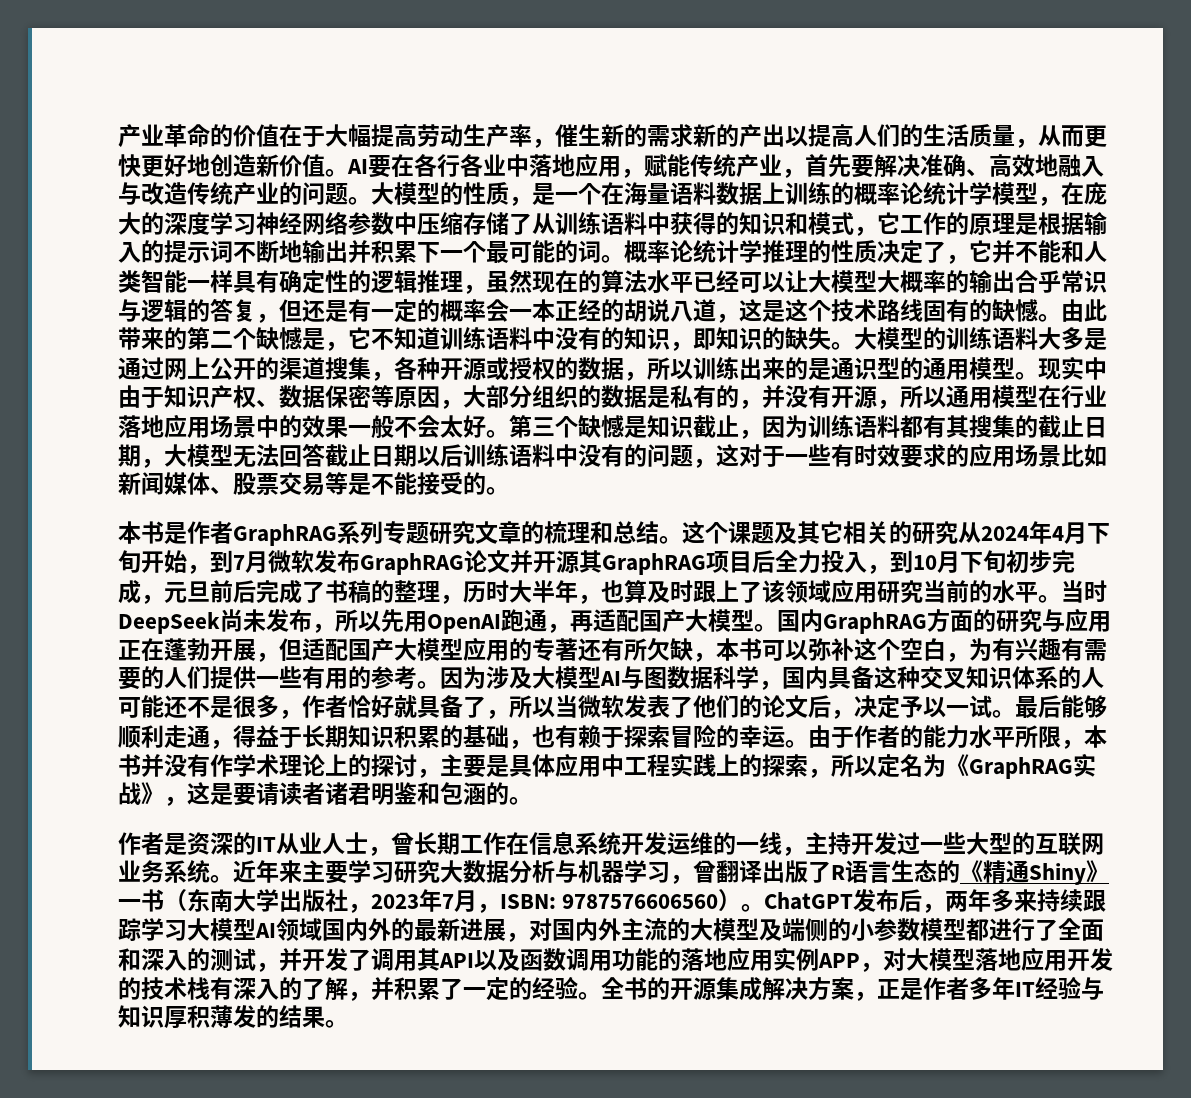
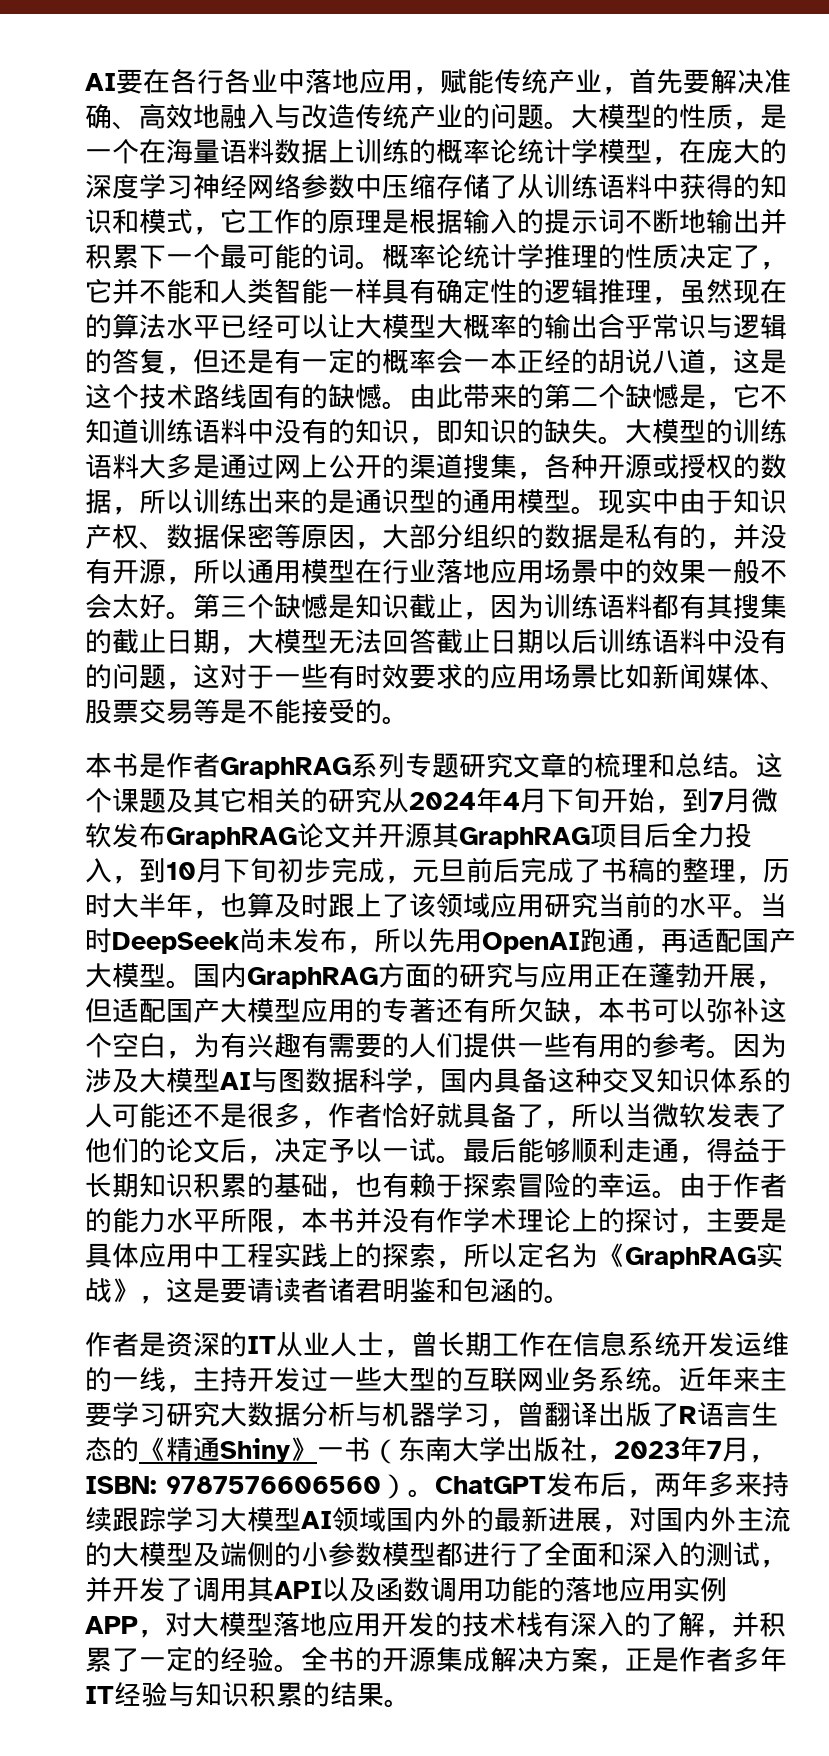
- 产业革命的价值在于大幅提高劳动生产率，催生新的需求新的产出以提高人们的生活质量，从而更快更好地创造新价值。
- 全书的开源集成解决方案，正是作者多年IT经验与知识厚积薄发的结果。
+ 全书的开源集成解决方案，正是作者多年IT经验与知识积累的结果。

